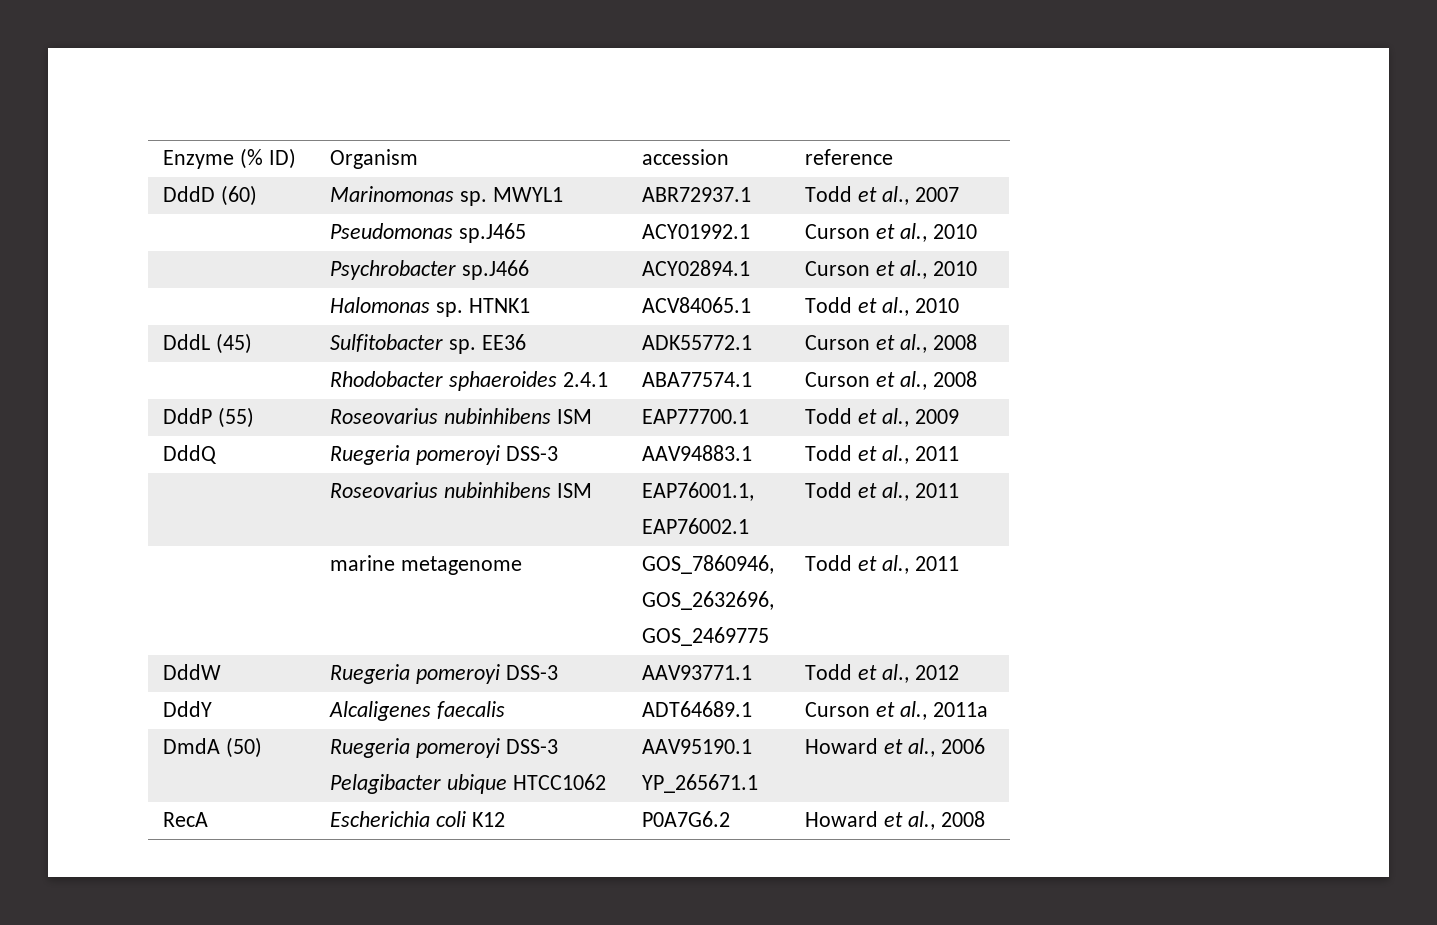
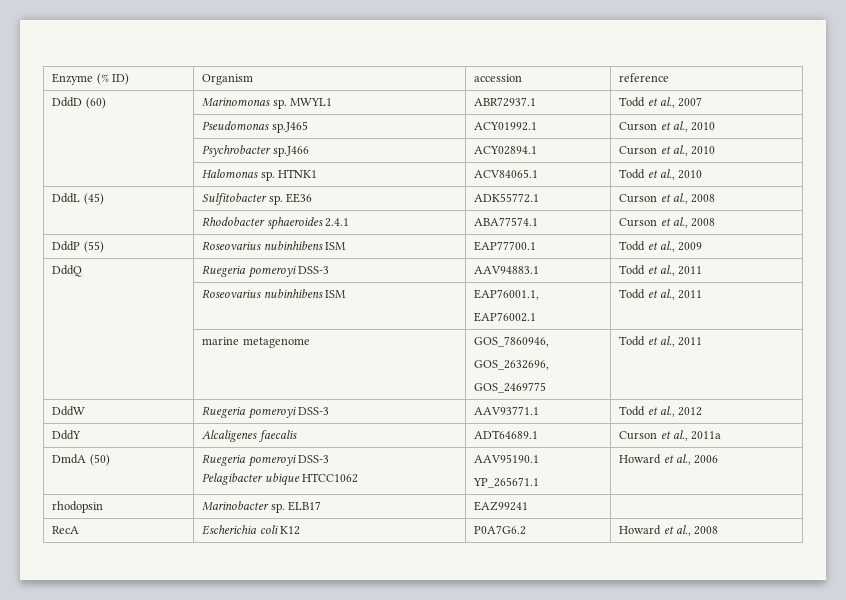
+ rhodopsin | Marinobacter sp. ELB17 | EAZ99241 |

